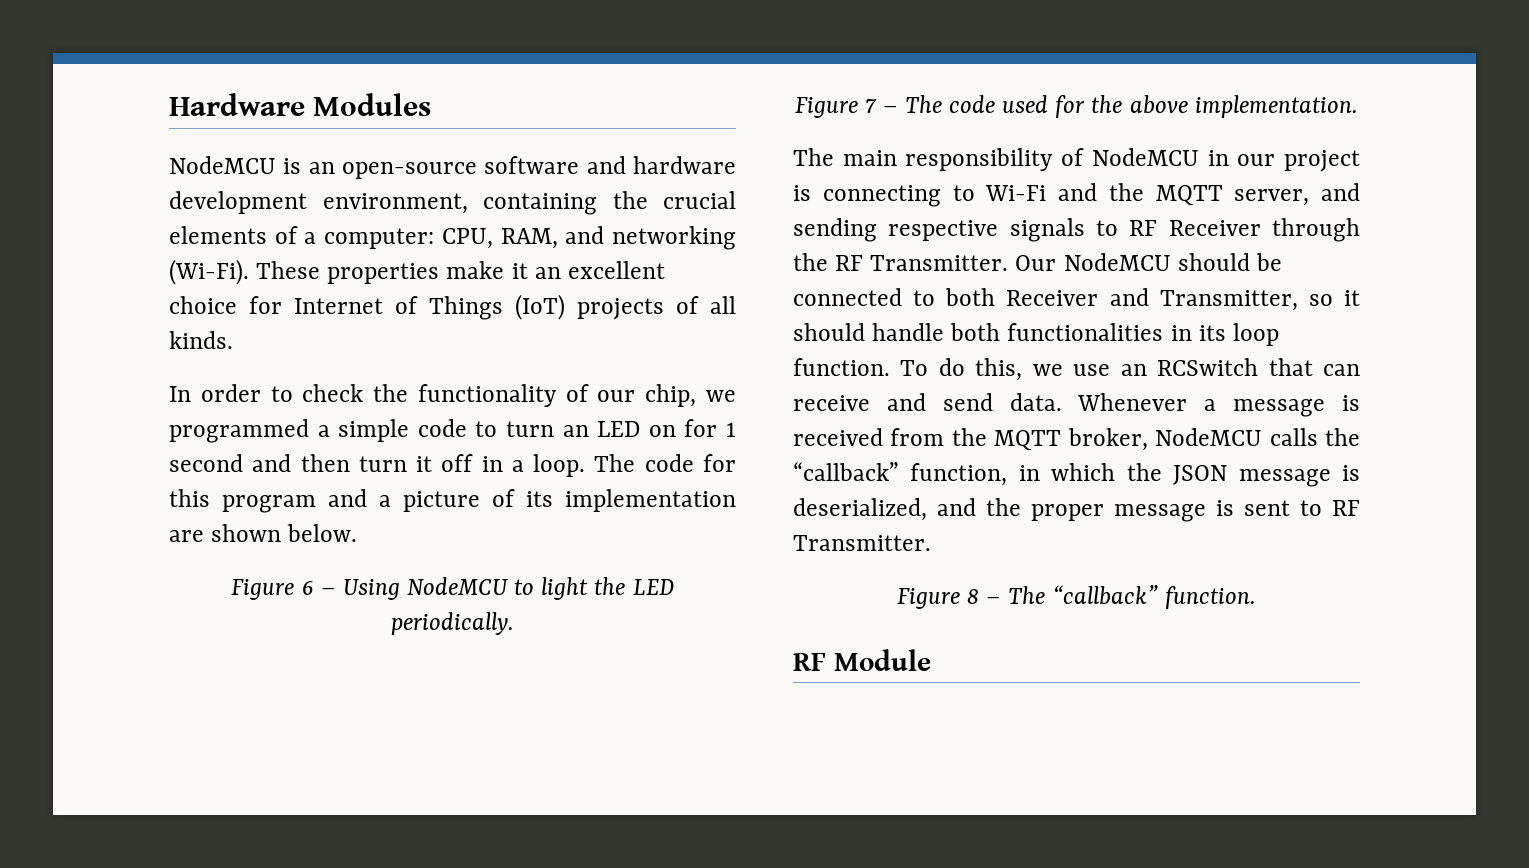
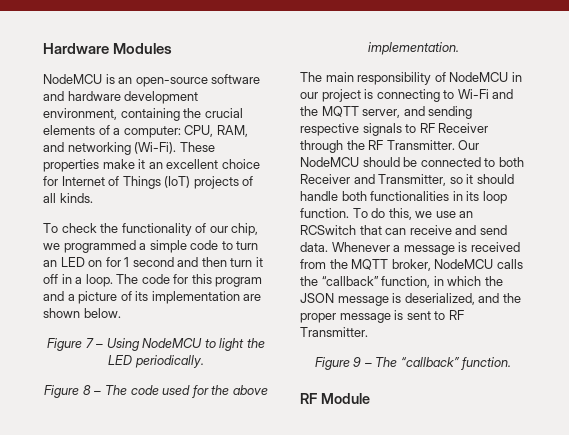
- In order to check the functionality of our chip, we programmed a simple code to turn an LED on for 1 second and then turn it off in a loop.
+ To check the functionality of our chip, we programmed a simple code to turn an LED on for 1 second and then turn it off in a loop.
- Figure 6 – Using NodeMCU to light the LED periodically.
+ Figure 7 – Using NodeMCU to light the LED periodically.
- Figure 7 – The code used for the above implementation.
+ Figure 8 – The code used for the above implementation.
- Figure 8 – The “callback” function.
+ Figure 9 – The “callback” function.

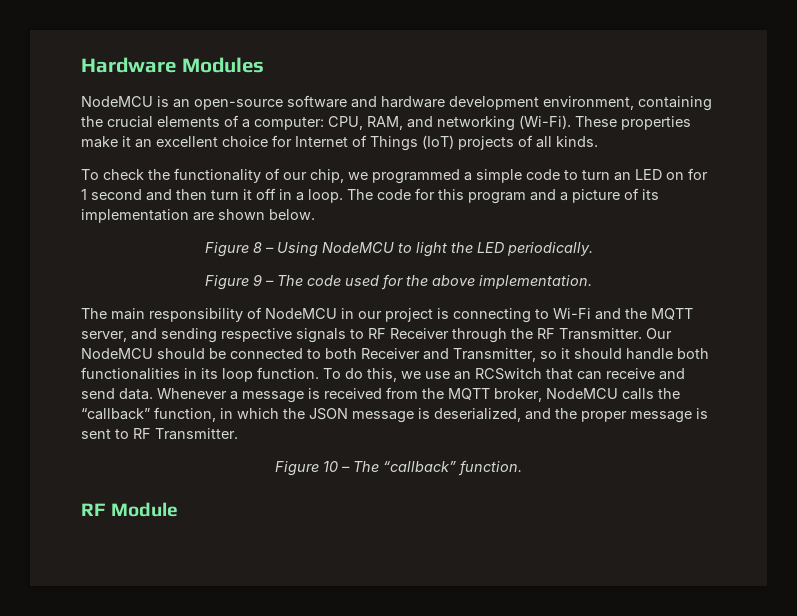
- Figure 7 – Using NodeMCU to light the LED periodically.
+ Figure 8 – Using NodeMCU to light the LED periodically.
- Figure 8 – The code used for the above implementation.
+ Figure 9 – The code used for the above implementation.
- Figure 9 – The “callback” function.
+ Figure 10 – The “callback” function.

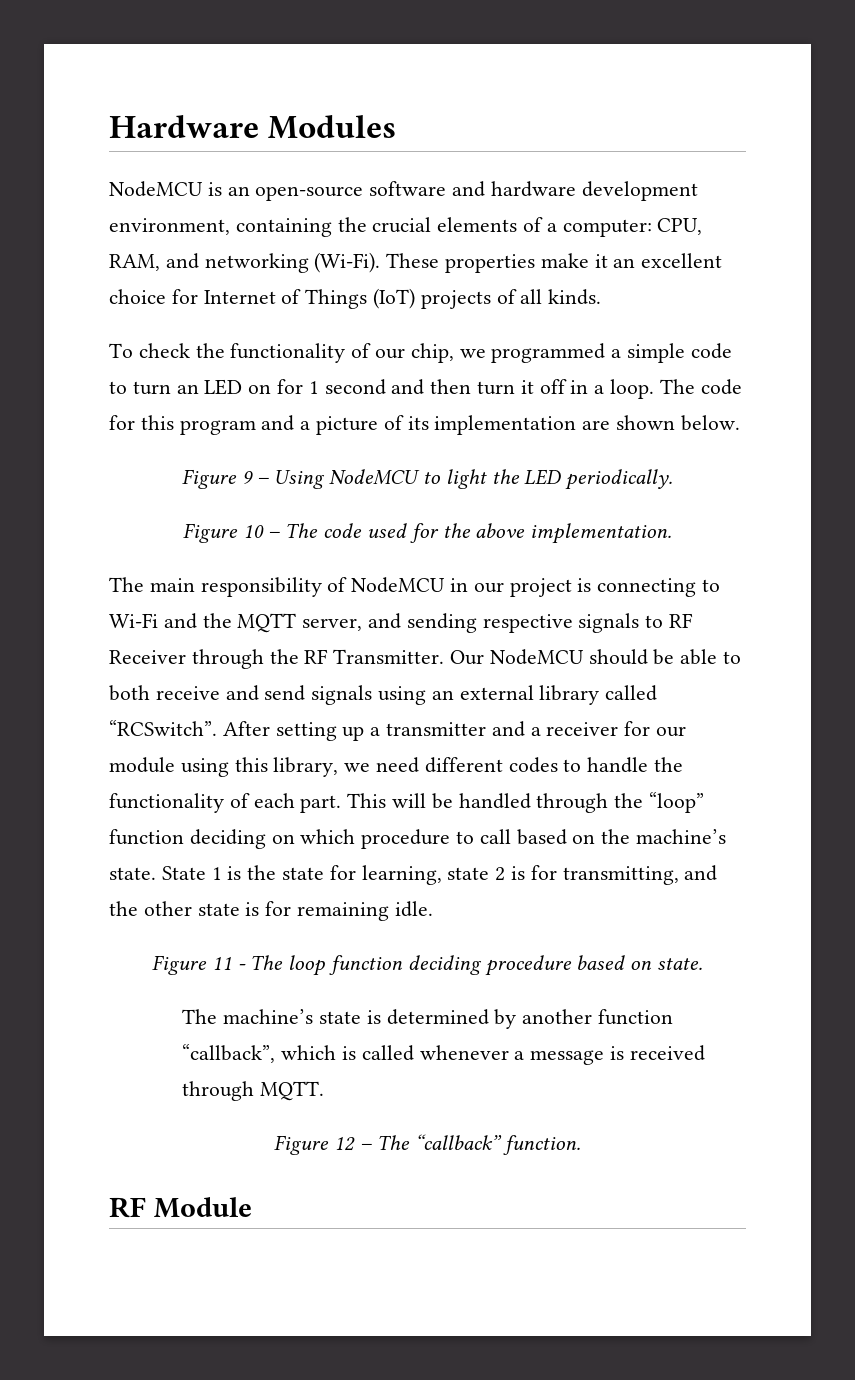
- Figure 8 – Using NodeMCU to light the LED periodically.
+ Figure 9 – Using NodeMCU to light the LED periodically.
- Figure 9 – The code used for the above implementation.
+ Figure 10 – The code used for the above implementation.
- Our NodeMCU should be connected to both Receiver and Transmitter, so it should handle both functionalities in its loop function. To do this, we use an RCSwitch that can receive and send data. Whenever a message is received from the MQTT broker, NodeMCU calls the “callback” function, in which the JSON message is deserialized, and the proper message is sent to RF Transmitter.
- Figure 10 – The “callback” function.
+ Our NodeMCU should be able to both receive and send signals using an external library called “RCSwitch”. After setting up a transmitter and a receiver for our module using this library, we need different codes to handle the functionality of each part. This will be handled through the “loop” function deciding on which procedure to call based on the machine’s state. State 1 is the state for learning, state 2 is for transmitting, and the other state is for remaining idle.
+ Figure 11 - The loop function deciding procedure based on state.
+ The machine’s state is determined by another function “callback”, which is called whenever a message is received through MQTT.
+ Figure 12 – The “callback” function.

